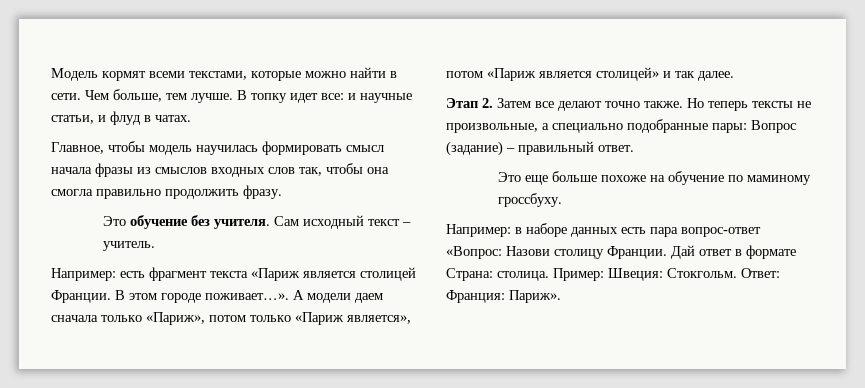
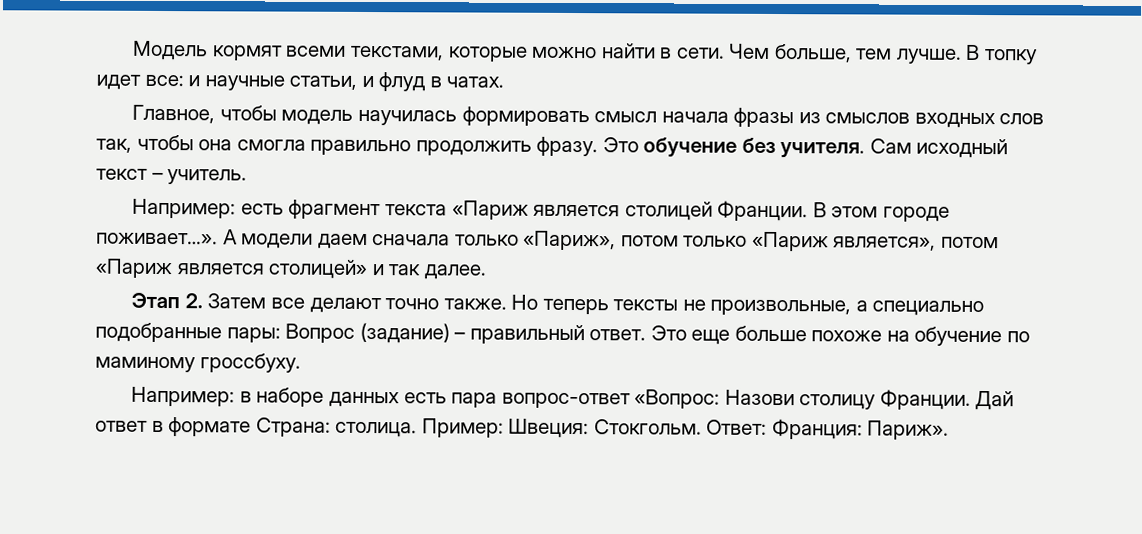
- Главное, чтобы модель научилась формировать смысл начала фразы из смыслов входных слов так, чтобы она смогла правильно продолжить фразу.
- Это обучение без учителя.
+ Главное, чтобы модель научилась формировать смысл начала фразы из смыслов входных слов так, чтобы она смогла правильно продолжить фразу. Это обучение без учителя.
- Но теперь тексты не произвольные, а специально подобранные пары: Вопрос (задание) – правильный ответ.
- Это еще больше похоже на обучение по маминому гроссбуху.
+ Но теперь тексты не произвольные, а специально подобранные пары: Вопрос (задание) – правильный ответ. Это еще больше похоже на обучение по маминому гроссбуху.

